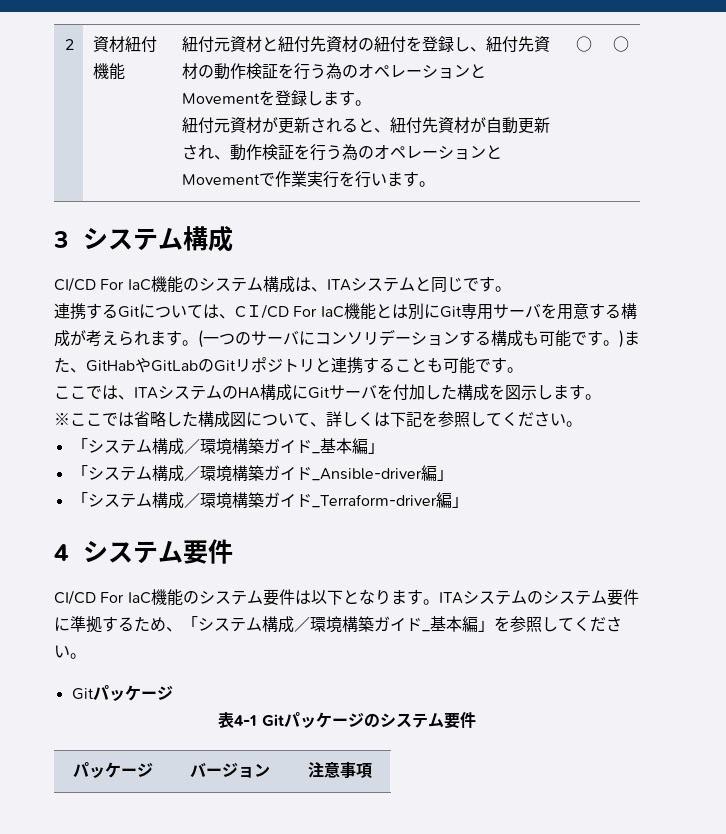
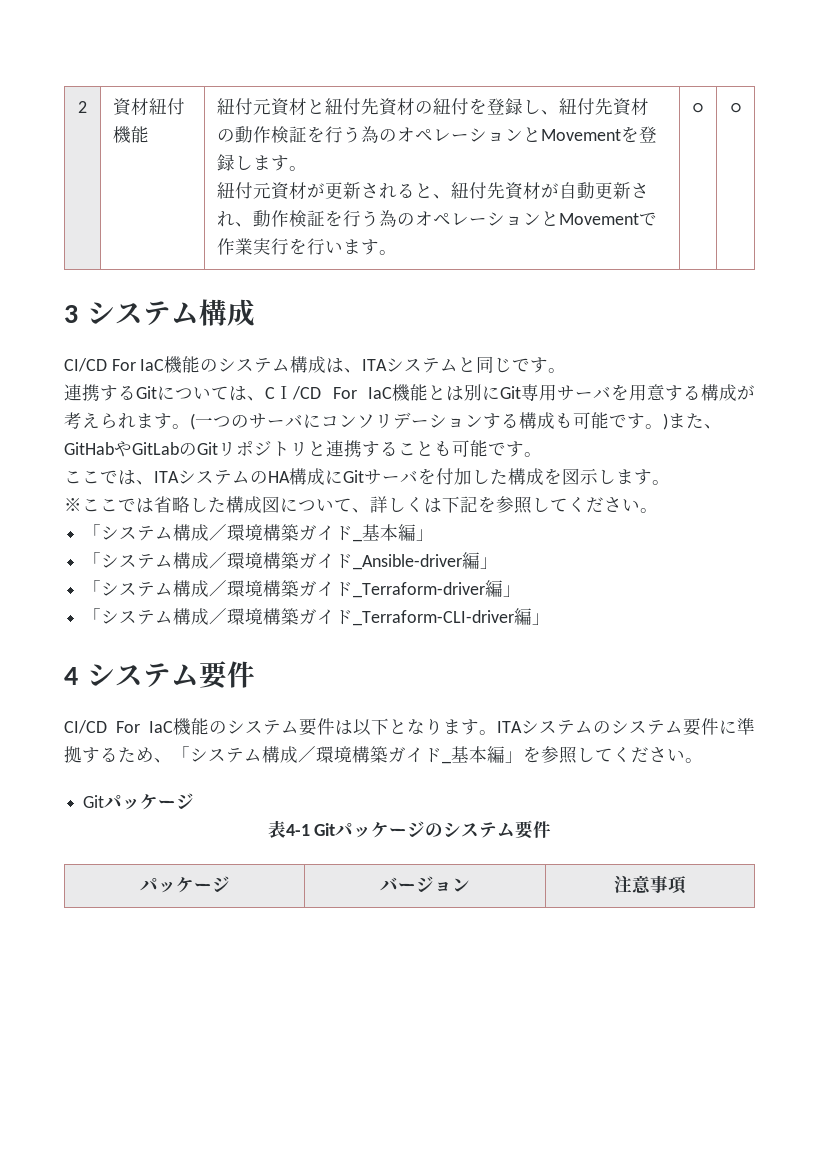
+ 「システム構成／環境構築ガイド_Terraform-CLI-driver編」

